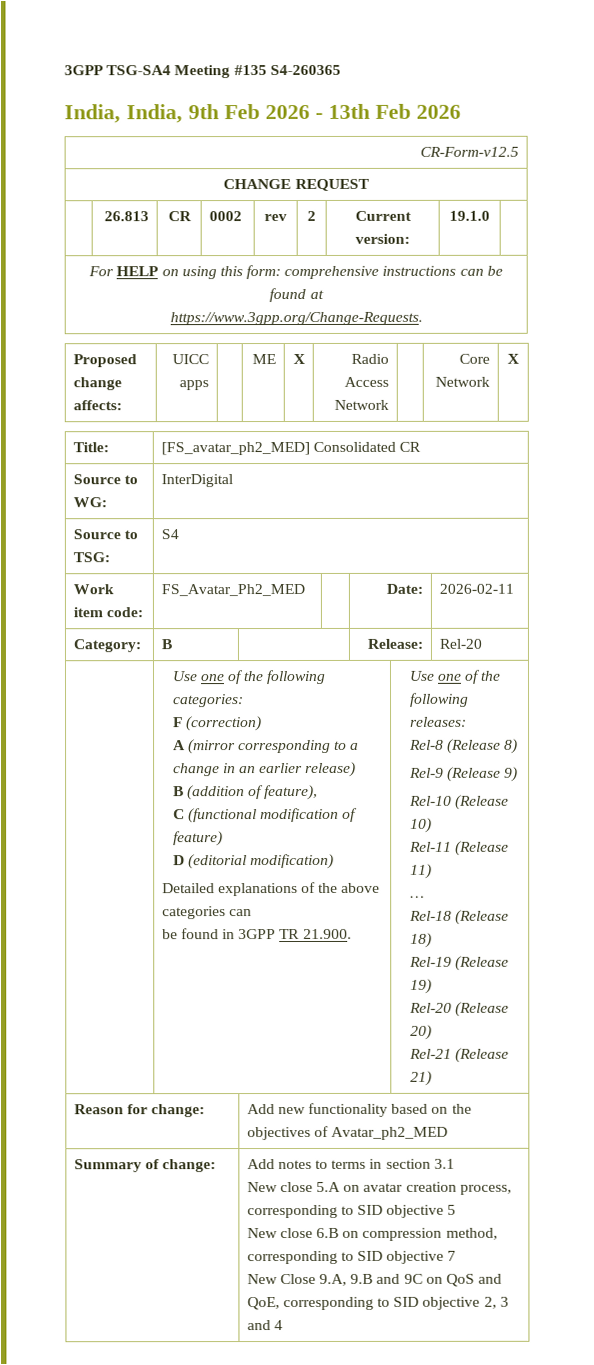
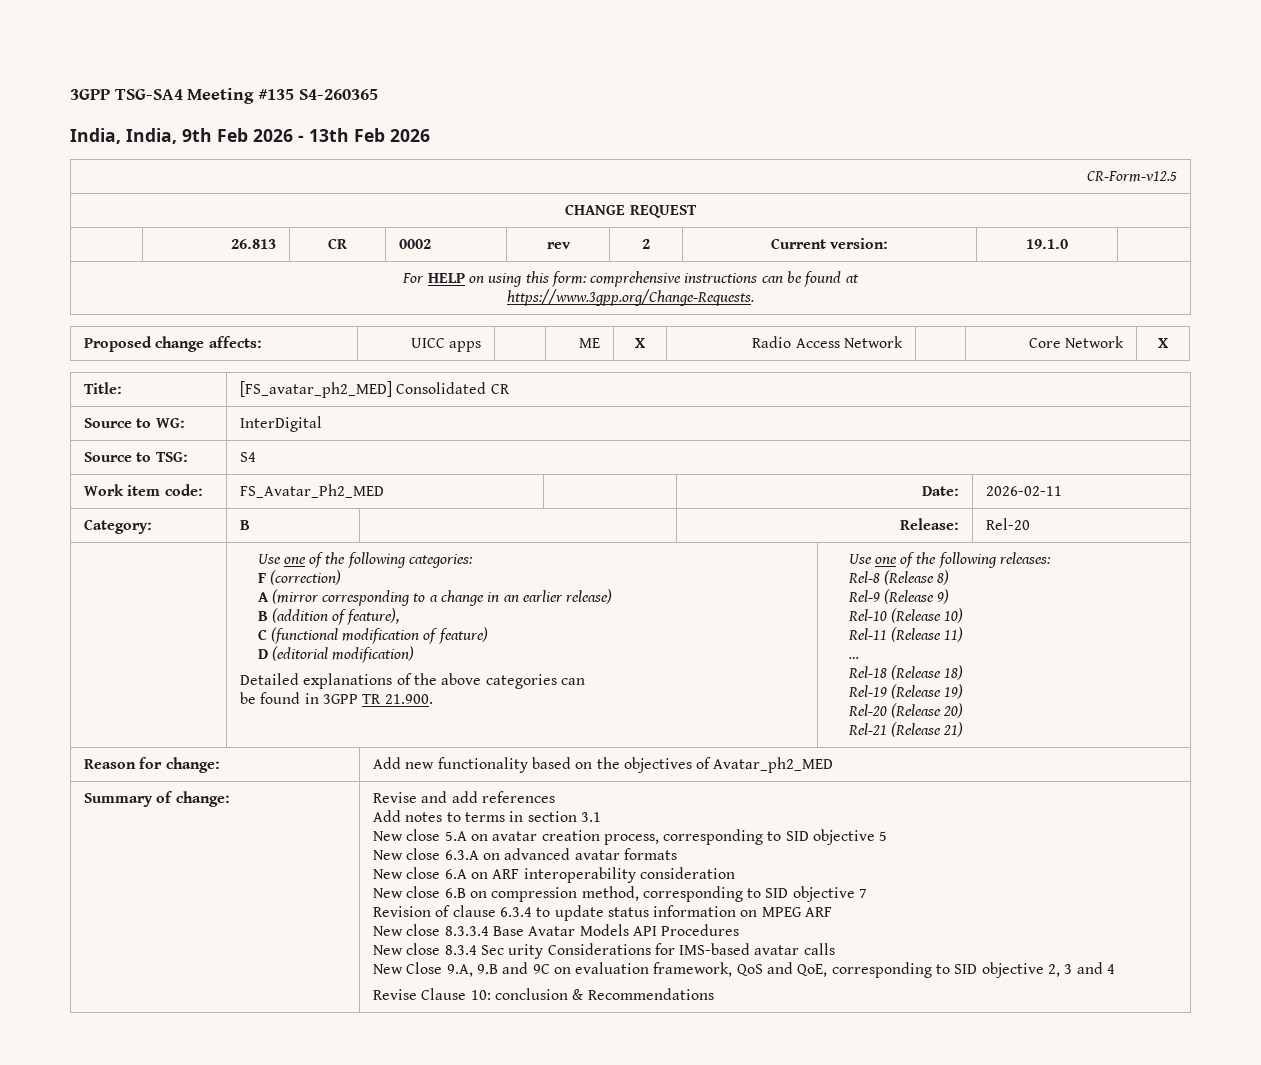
+ Revise and add references
+ New close 6.3.A on advanced avatar formats
+ New close 6.A on ARF interoperability consideration
+ Revision of clause 6.3.4 to update status information on MPEG ARF
+ New close 8.3.3.4 Base Avatar Models API Procedures
+ New close 8.3.4 Sec urity Considerations for IMS-based avatar calls
- New Close 9.A, 9.B and 9C on QoS and QoE, corresponding to SID objective 2, 3 and 4
+ New Close 9.A, 9.B and 9C on evaluation framework, QoS and QoE, corresponding to SID objective 2, 3 and 4
+ Revise Clause 10: conclusion & Recommendations

